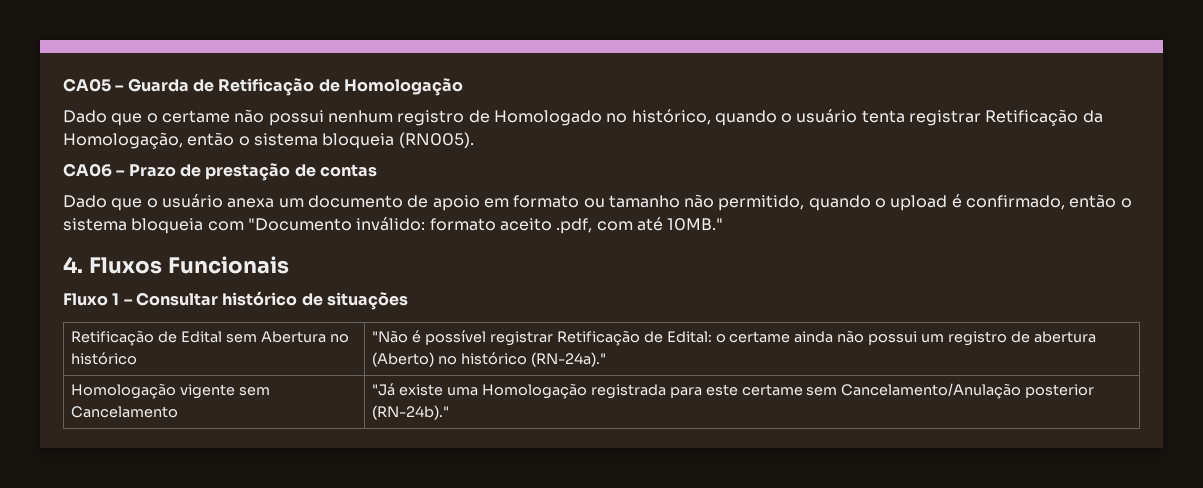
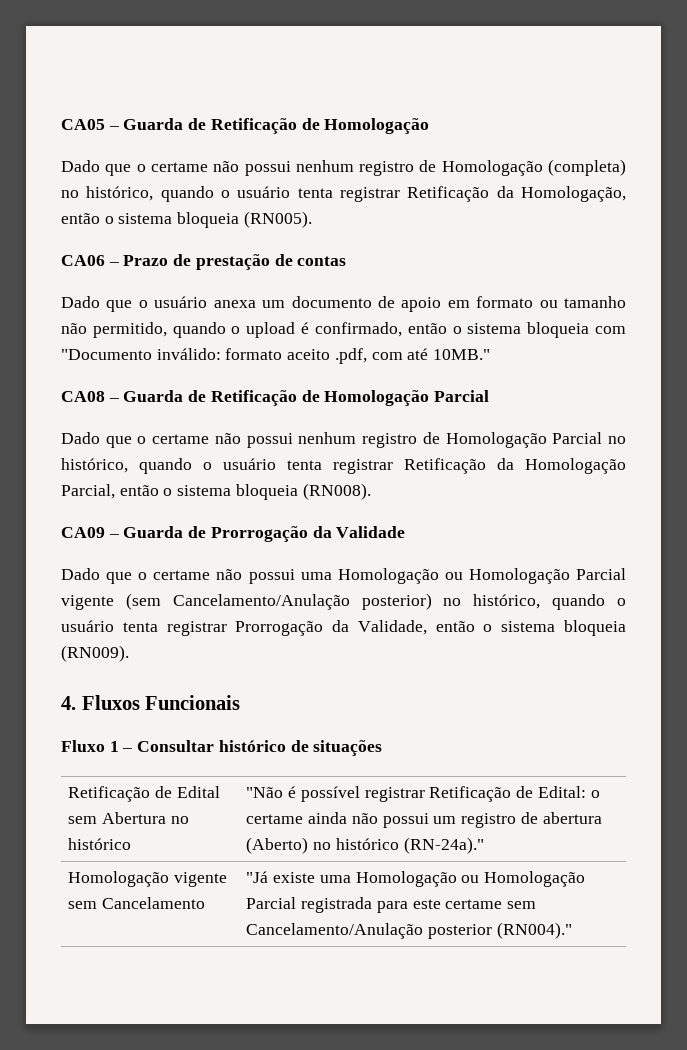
- Dado que o certame não possui nenhum registro de Homologado no histórico, quando o usuário tenta registrar Retificação da Homologação, então o sistema bloqueia (RN005).
+ Dado que o certame não possui nenhum registro de Homologação (completa) no histórico, quando o usuário tenta registrar Retificação da Homologação, então o sistema bloqueia (RN005).
+ CA08 – Guarda de Retificação de Homologação Parcial
+ Dado que o certame não possui nenhum registro de Homologação Parcial no histórico, quando o usuário tenta registrar Retificação da Homologação Parcial, então o sistema bloqueia (RN008).
+ CA09 – Guarda de Prorrogação da Validade
+ Dado que o certame não possui uma Homologação ou Homologação Parcial vigente (sem Cancelamento/Anulação posterior) no histórico, quando o usuário tenta registrar Prorrogação da Validade, então o sistema bloqueia (RN009).
- Homologação vigente sem Cancelamento | "Já existe uma Homologação registrada para este certame sem Cancelamento/Anulação posterior (RN-24b)."
+ Homologação vigente sem Cancelamento | "Já existe uma Homologação ou Homologação Parcial registrada para este certame sem Cancelamento/Anulação posterior (RN004)."

